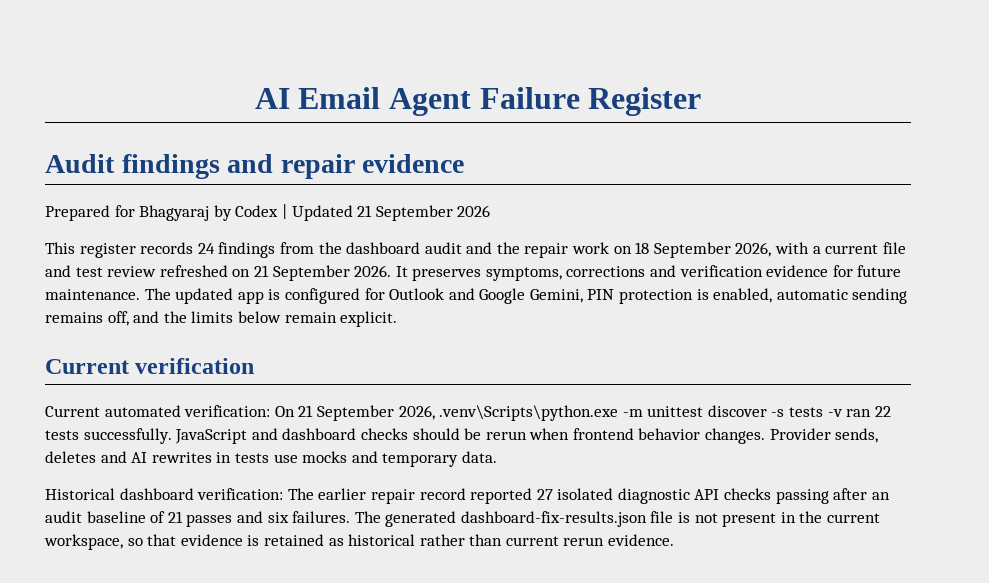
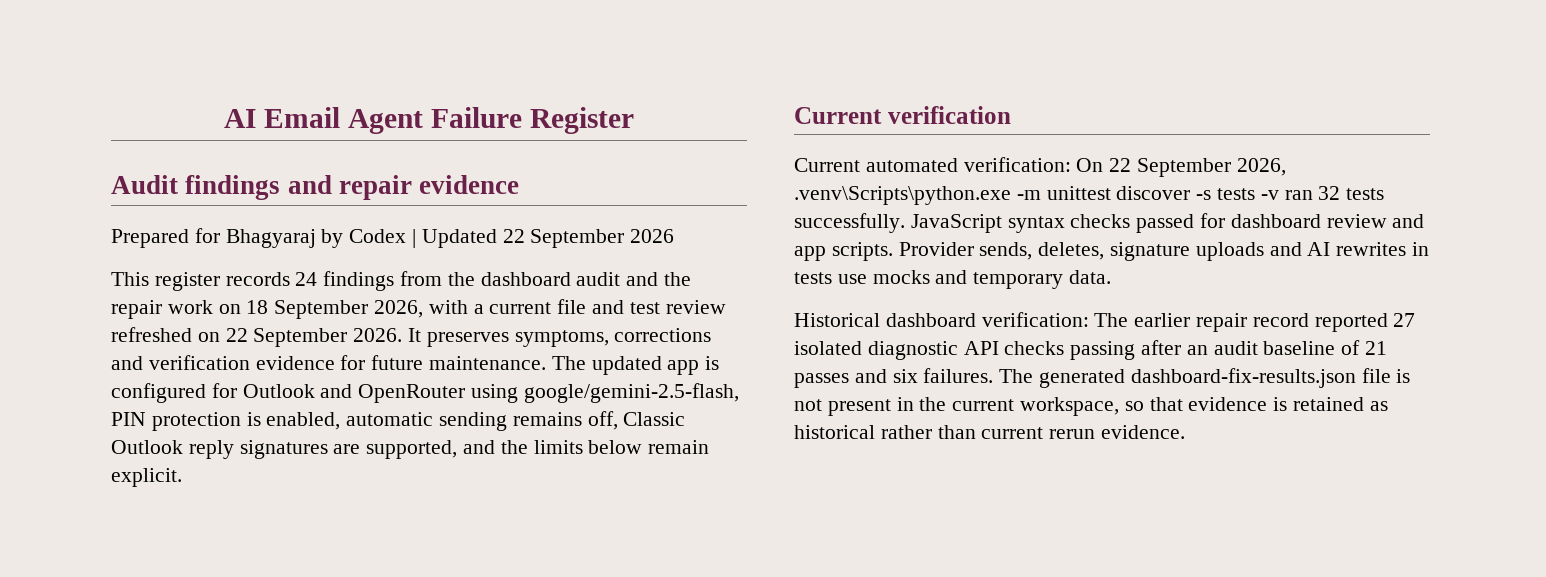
- Prepared for Bhagyaraj by Codex | Updated 21 September 2026
+ Prepared for Bhagyaraj by Codex | Updated 22 September 2026
- This register records 24 findings from the dashboard audit and the repair work on 18 September 2026, with a current file and test review refreshed on 21 September 2026.
+ This register records 24 findings from the dashboard audit and the repair work on 18 September 2026, with a current file and test review refreshed on 22 September 2026.
- The updated app is configured for Outlook and Google Gemini, PIN protection is enabled, automatic sending remains off, and the limits below remain explicit.
+ The updated app is configured for Outlook and OpenRouter using google/gemini-2.5-flash, PIN protection is enabled, automatic sending remains off, Classic Outlook reply signatures are supported, and the limits below remain explicit.
- Current automated verification: On 21 September 2026, .venv\Scripts\python.exe -m unittest discover -s tests -v ran 22 tests successfully.
+ Current automated verification: On 22 September 2026, .venv\Scripts\python.exe -m unittest discover -s tests -v ran 32 tests successfully.
- JavaScript and dashboard checks should be rerun when frontend behavior changes. Provider sends, deletes and AI rewrites in tests use mocks and temporary data.
+ JavaScript syntax checks passed for dashboard review and app scripts. Provider sends, deletes, signature uploads and AI rewrites in tests use mocks and temporary data.

